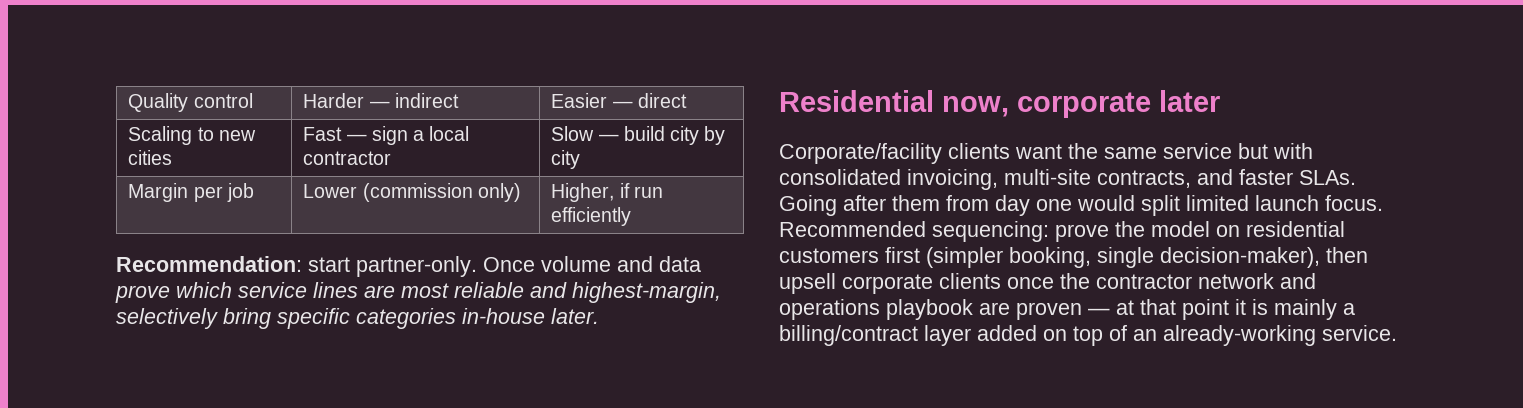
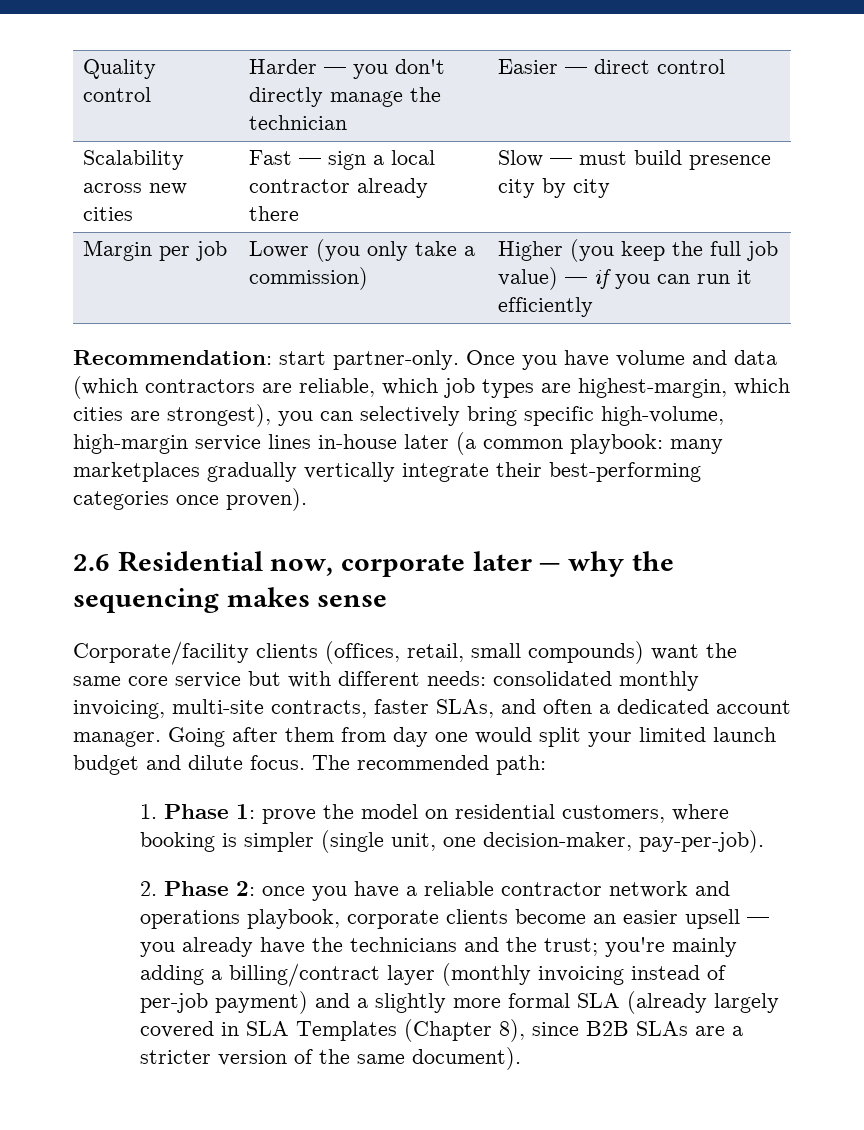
- Quality control | Harder — indirect | Easier — direct
- Scaling to new cities | Fast — sign a local contractor | Slow — build city by city
+ Quality control | Harder — you don't directly manage the technician | Easier — direct control
+ Scalability across new cities | Fast — sign a local contractor already there | Slow — must build presence city by city
- Margin per job | Lower (commission only) | Higher, if run efficiently
+ Margin per job | Lower (you only take a commission) | Higher (you keep the full job value) — if you can run it efficiently
- Once volume and data prove which service lines are most reliable and highest-margin, selectively bring specific categories in-house later.
- Residential now, corporate later
- Corporate/facility clients want the same service but with consolidated invoicing, multi-site contracts, and faster SLAs.
+ Once you have volume and data (which contractors are reliable, which job types are highest-margin, which cities are strongest), you can selectively bring specific high-volume, high-margin service lines in-house later (a common playbook: many marketplaces gradually vertically integrate their best-performing categories once proven).
+ 2.6 Residential now, corporate later — why the sequencing makes sense
+ Corporate/facility clients (offices, retail, small compounds) want the same core service but with different needs: consolidated monthly invoicing, multi-site contracts, faster SLAs, and often a dedicated account manager.
- Going after them from day one would split limited launch focus. Recommended sequencing: prove the model on residential customers first (simpler booking, single decision-maker), then upsell corporate clients once the contractor network and operations playbook are proven — at that point it is mainly a billing/contract layer added on top of an already-working service.
+ Going after them from day one would split your limited launch budget and dilute focus. The recommended path:
+ 1. Phase 1: prove the model on residential customers, where booking is simpler (single unit, one decision-maker, pay-per-job).
+ 2. Phase 2: once you have a reliable contractor network and operations playbook, corporate clients become an easier upsell — you already have the technicians and the trust; you're mainly adding a billing/contract layer (monthly invoicing instead of per-job payment) and a slightly more formal SLA (already largely covered in SLA Templates (Chapter 8), since B2B SLAs are a stricter version of the same document).

